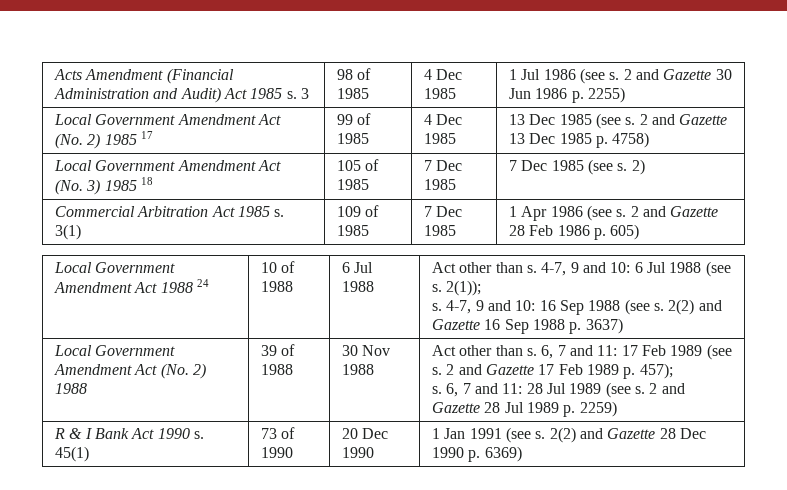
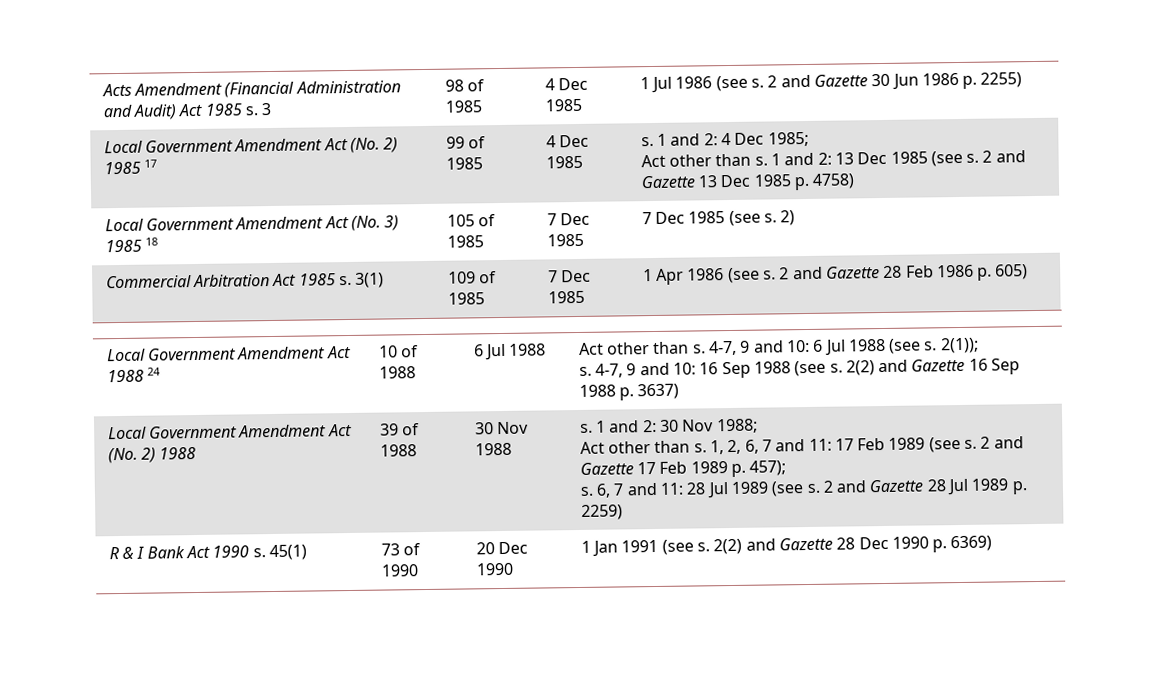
- 13 Dec 1985 (see s.
+ s. 1 and 2: 4 Dec 1985;
+ Act other than s. 1 and 2: 13 Dec 1985 (see s.
- Act other than s. 6, 7 and 11: 17 Feb 1989 (see s.
+ s. 1 and 2: 30 Nov 1988;
+ Act other than s. 1, 2, 6, 7 and 11: 17 Feb 1989 (see s.

